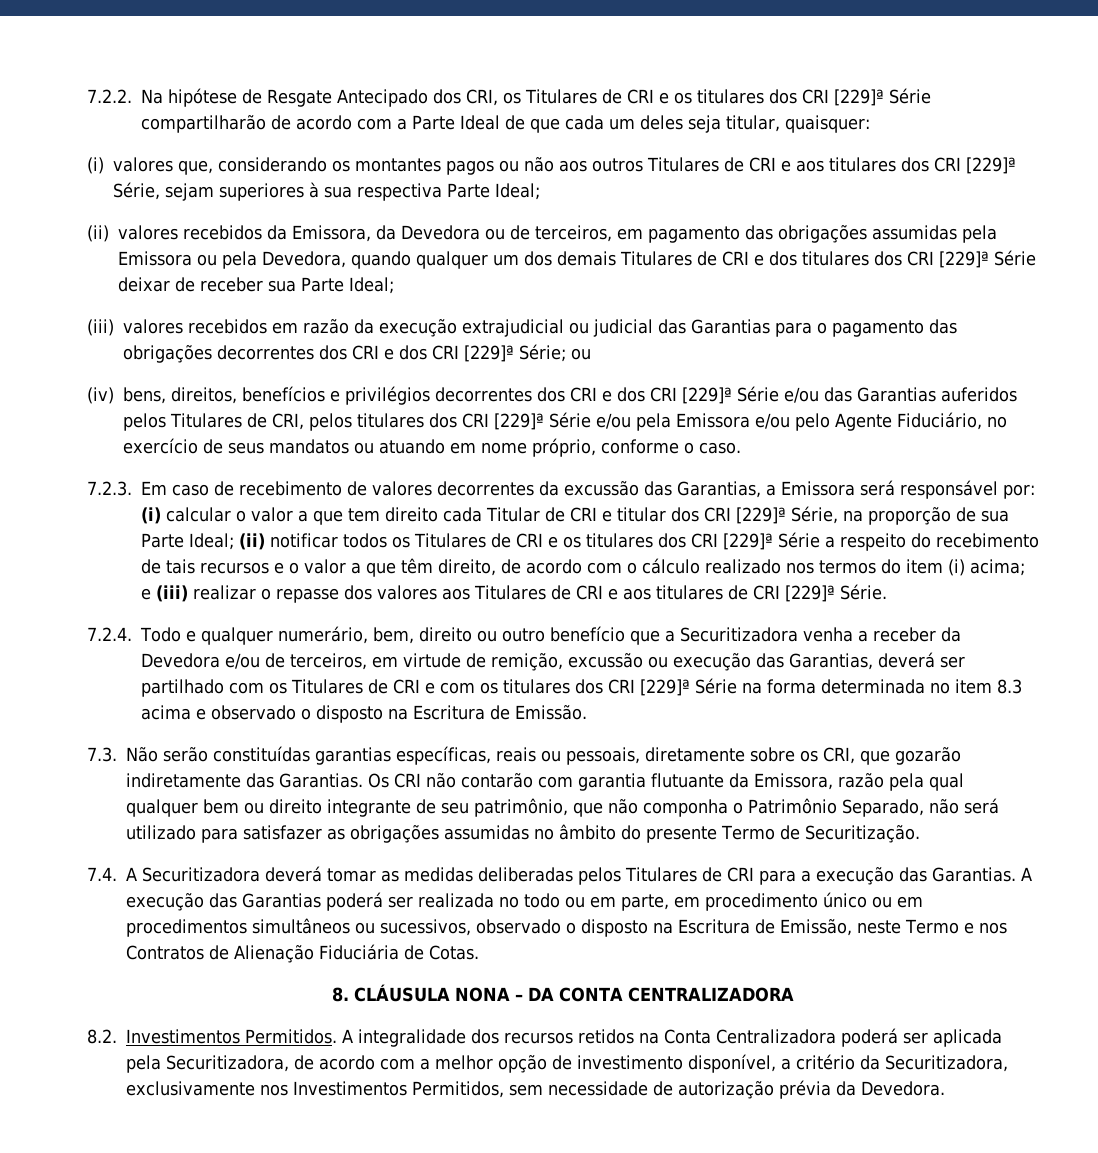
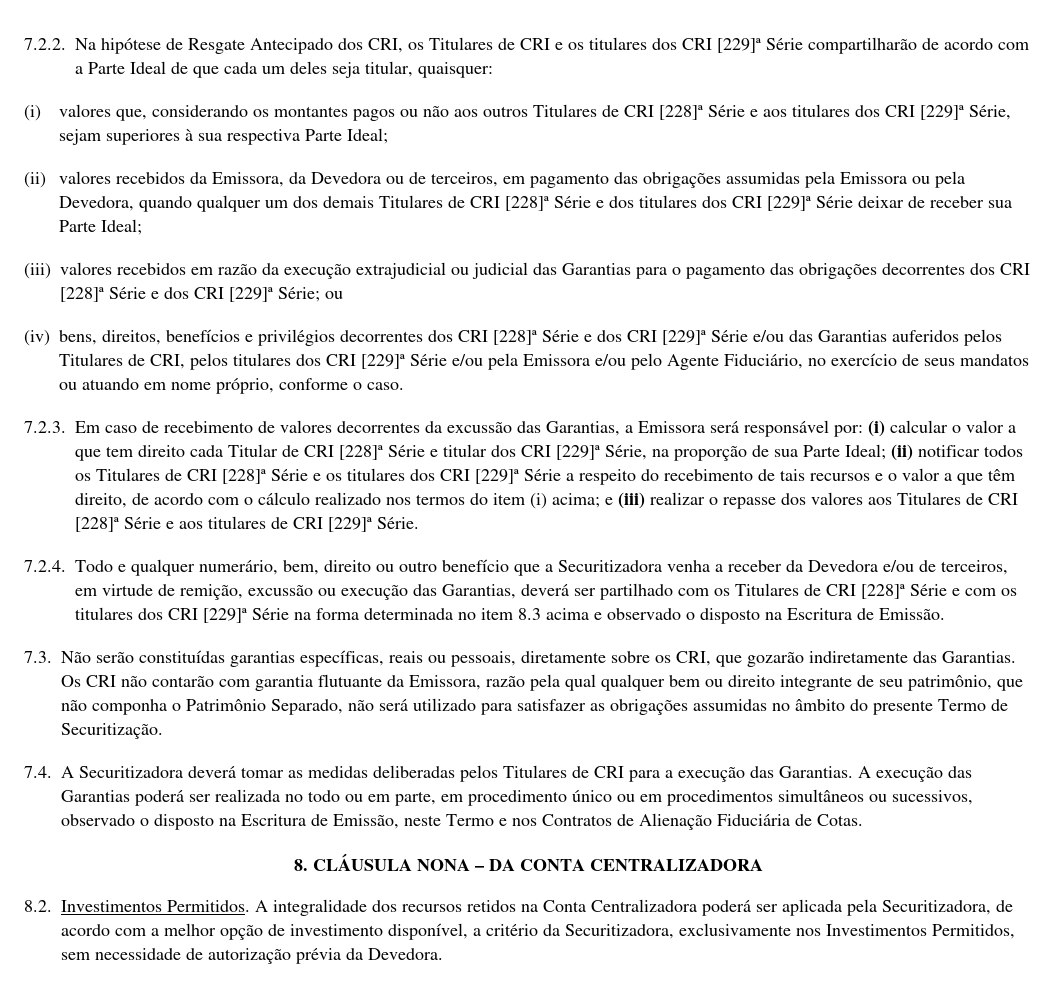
- (i) valores que, considerando os montantes pagos ou não aos outros Titulares de CRI e aos titulares dos CRI [229]ª Série, sejam superiores à sua respectiva Parte Ideal;
+ (i) valores que, considerando os montantes pagos ou não aos outros Titulares de CRI [228]ª Série e aos titulares dos CRI [229]ª Série, sejam superiores à sua respectiva Parte Ideal;
- (ii) valores recebidos da Emissora, da Devedora ou de terceiros, em pagamento das obrigações assumidas pela Emissora ou pela Devedora, quando qualquer um dos demais Titulares de CRI e dos titulares dos CRI [229]ª Série deixar de receber sua Parte Ideal;
+ (ii) valores recebidos da Emissora, da Devedora ou de terceiros, em pagamento das obrigações assumidas pela Emissora ou pela Devedora, quando qualquer um dos demais Titulares de CRI [228]ª Série e dos titulares dos CRI [229]ª Série deixar de receber sua Parte Ideal;
- (iii) valores recebidos em razão da execução extrajudicial ou judicial das Garantias para o pagamento das obrigações decorrentes dos CRI e dos CRI [229]ª Série; ou
+ (iii) valores recebidos em razão da execução extrajudicial ou judicial das Garantias para o pagamento das obrigações decorrentes dos CRI [228]ª Série e dos CRI [229]ª Série; ou
- (iv) bens, direitos, benefícios e privilégios decorrentes dos CRI e dos CRI [229]ª Série e/ou das Garantias auferidos pelos Titulares de CRI, pelos titulares dos CRI [229]ª Série e/ou pela Emissora e/ou pelo Agente Fiduciário, no exercício de seus mandatos ou atuando em nome próprio, conforme o caso.
+ (iv) bens, direitos, benefícios e privilégios decorrentes dos CRI [228]ª Série e dos CRI [229]ª Série e/ou das Garantias auferidos pelos Titulares de CRI, pelos titulares dos CRI [229]ª Série e/ou pela Emissora e/ou pelo Agente Fiduciário, no exercício de seus mandatos ou atuando em nome próprio, conforme o caso.
- (i) calcular o valor a que tem direito cada Titular de CRI e titular dos CRI [229]ª Série, na proporção de sua Parte Ideal;
+ (i) calcular o valor a que tem direito cada Titular de CRI [228]ª Série e titular dos CRI [229]ª Série, na proporção de sua Parte Ideal;
- (ii) notificar todos os Titulares de CRI e os titulares dos CRI [229]ª Série a respeito do recebimento de tais recursos e o valor a que têm direito, de acordo com o cálculo realizado nos termos do item (i) acima;
+ (ii) notificar todos os Titulares de CRI [228]ª Série e os titulares dos CRI [229]ª Série a respeito do recebimento de tais recursos e o valor a que têm direito, de acordo com o cálculo realizado nos termos do item (i) acima;
- e (iii) realizar o repasse dos valores aos Titulares de CRI e aos titulares de CRI [229]ª Série.
+ e (iii) realizar o repasse dos valores aos Titulares de CRI [228]ª Série e aos titulares de CRI [229]ª Série.
- 7.2.4. Todo e qualquer numerário, bem, direito ou outro benefício que a Securitizadora venha a receber da Devedora e/ou de terceiros, em virtude de remição, excussão ou execução das Garantias, deverá ser partilhado com os Titulares de CRI e com os titulares dos CRI [229]ª Série na forma determinada no item 8.3 acima e observado o disposto na Escritura de Emissão.
+ 7.2.4. Todo e qualquer numerário, bem, direito ou outro benefício que a Securitizadora venha a receber da Devedora e/ou de terceiros, em virtude de remição, excussão ou execução das Garantias, deverá ser partilhado com os Titulares de CRI [228]ª Série e com os titulares dos CRI [229]ª Série na forma determinada no item 8.3 acima e observado o disposto na Escritura de Emissão.

